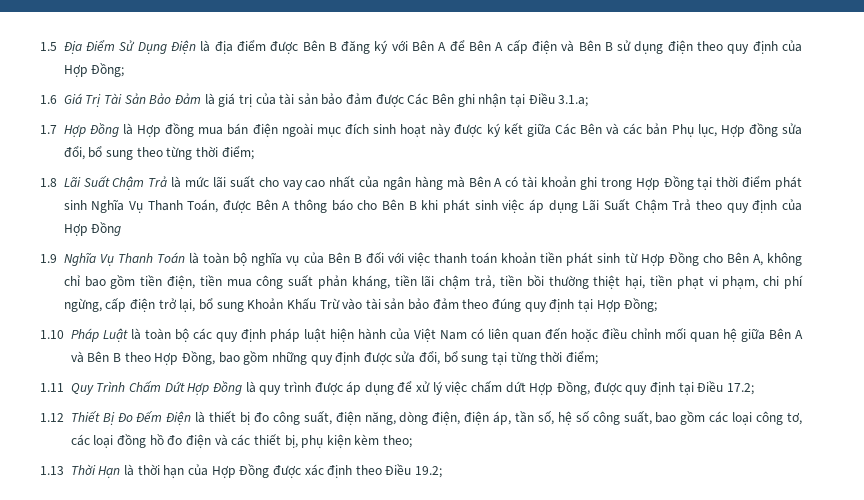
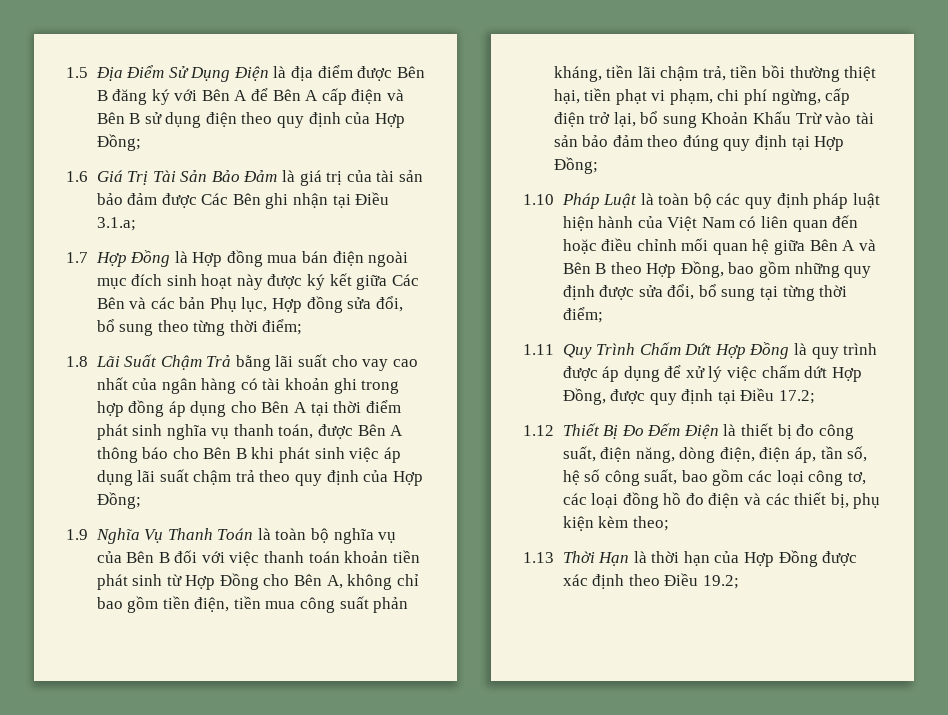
- 1.8 Lãi Suất Chậm Trả là mức lãi suất cho vay cao nhất của ngân hàng mà Bên A có tài khoản ghi trong Hợp Đồng tại thời điểm phát sinh Nghĩa Vụ Thanh Toán, được Bên A thông báo cho Bên B khi phát sinh việc áp dụng Lãi Suất Chậm Trả theo quy định của Hợp Đồng
+ 1.8 Lãi Suất Chậm Trả bằng lãi suất cho vay cao nhất của ngân hàng có tài khoản ghi trong hợp đồng áp dụng cho Bên A tại thời điểm phát sinh nghĩa vụ thanh toán, được Bên A thông báo cho Bên B khi phát sinh việc áp dụng lãi suất chậm trả theo quy định của Hợp Đồng;

